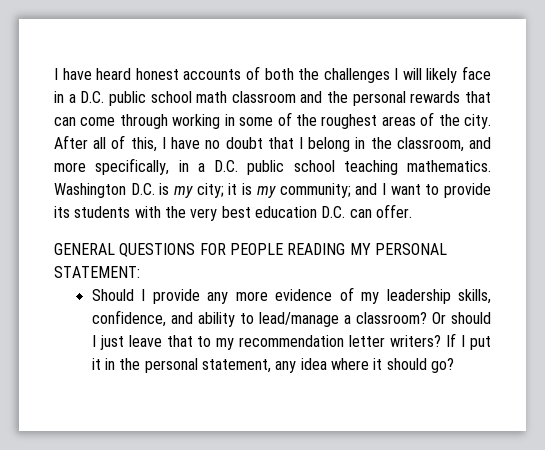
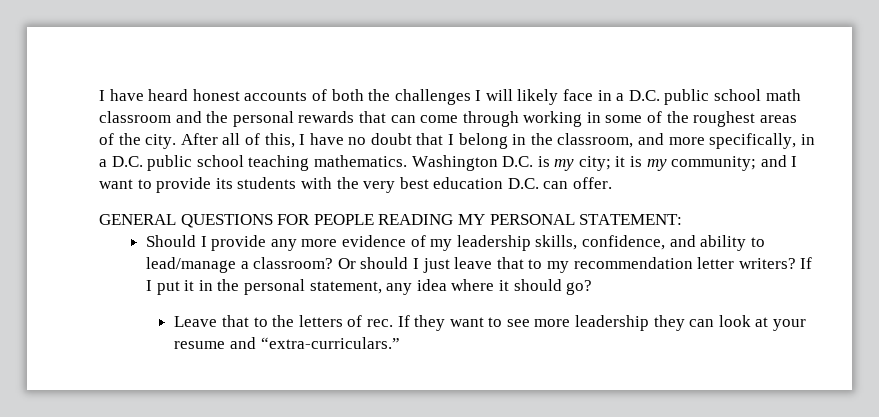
+ Leave that to the letters of rec. If they want to see more leadership they can look at your resume and “extra-curriculars.”

